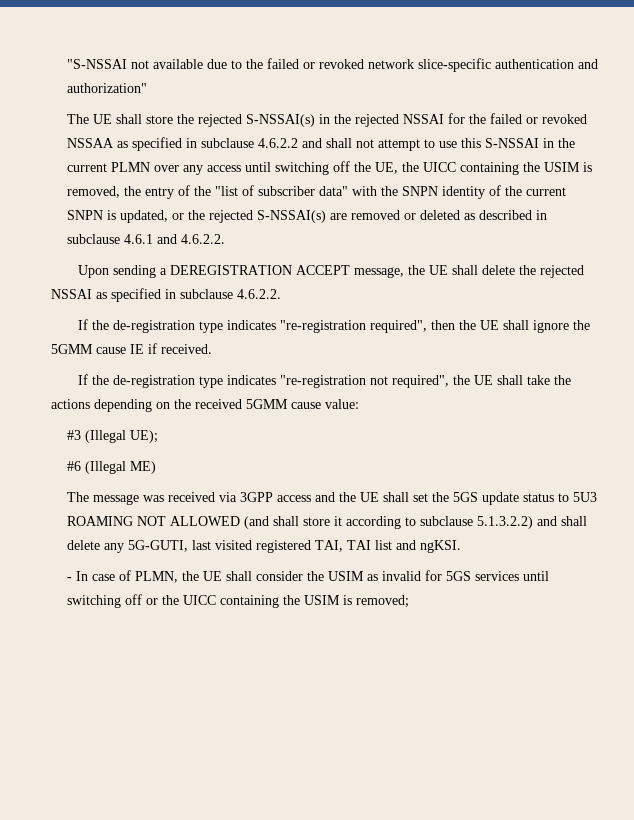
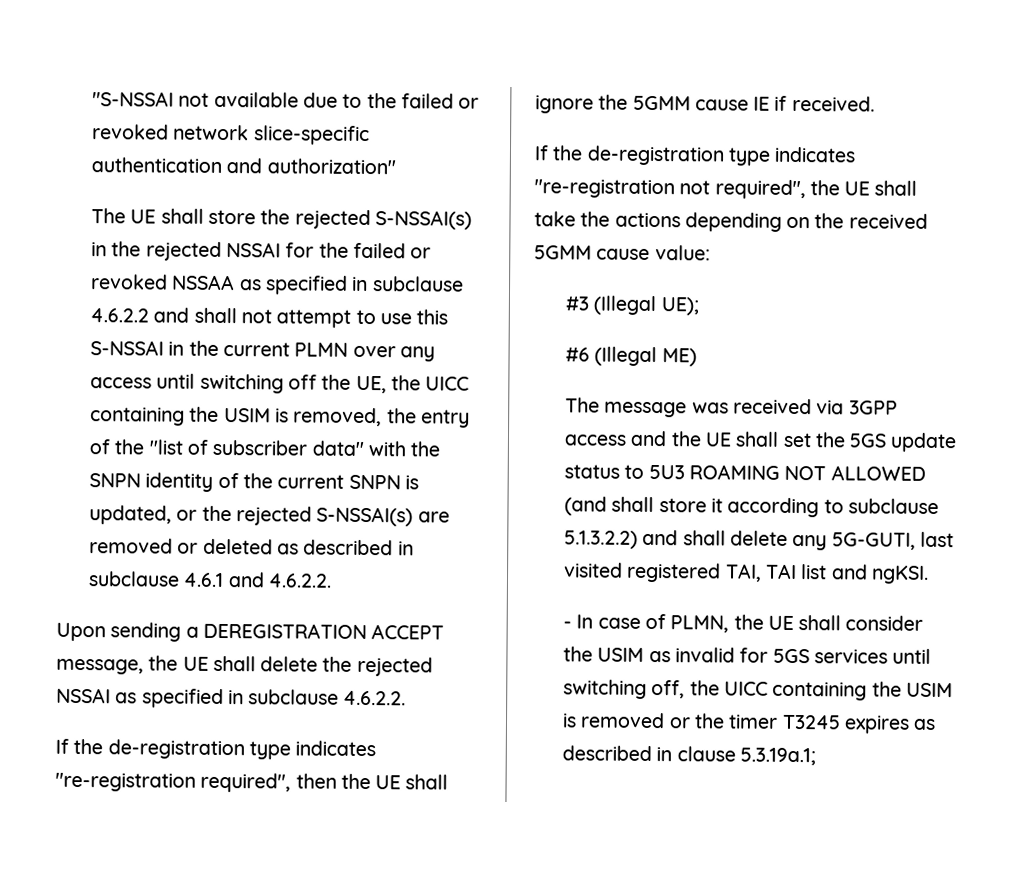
- - In case of PLMN, the UE shall consider the USIM as invalid for 5GS services until switching off or the UICC containing the USIM is removed;
+ - In case of PLMN, the UE shall consider the USIM as invalid for 5GS services until switching off, the UICC containing the USIM is removed or the timer T3245 expires as described in clause 5.3.19a.1;

